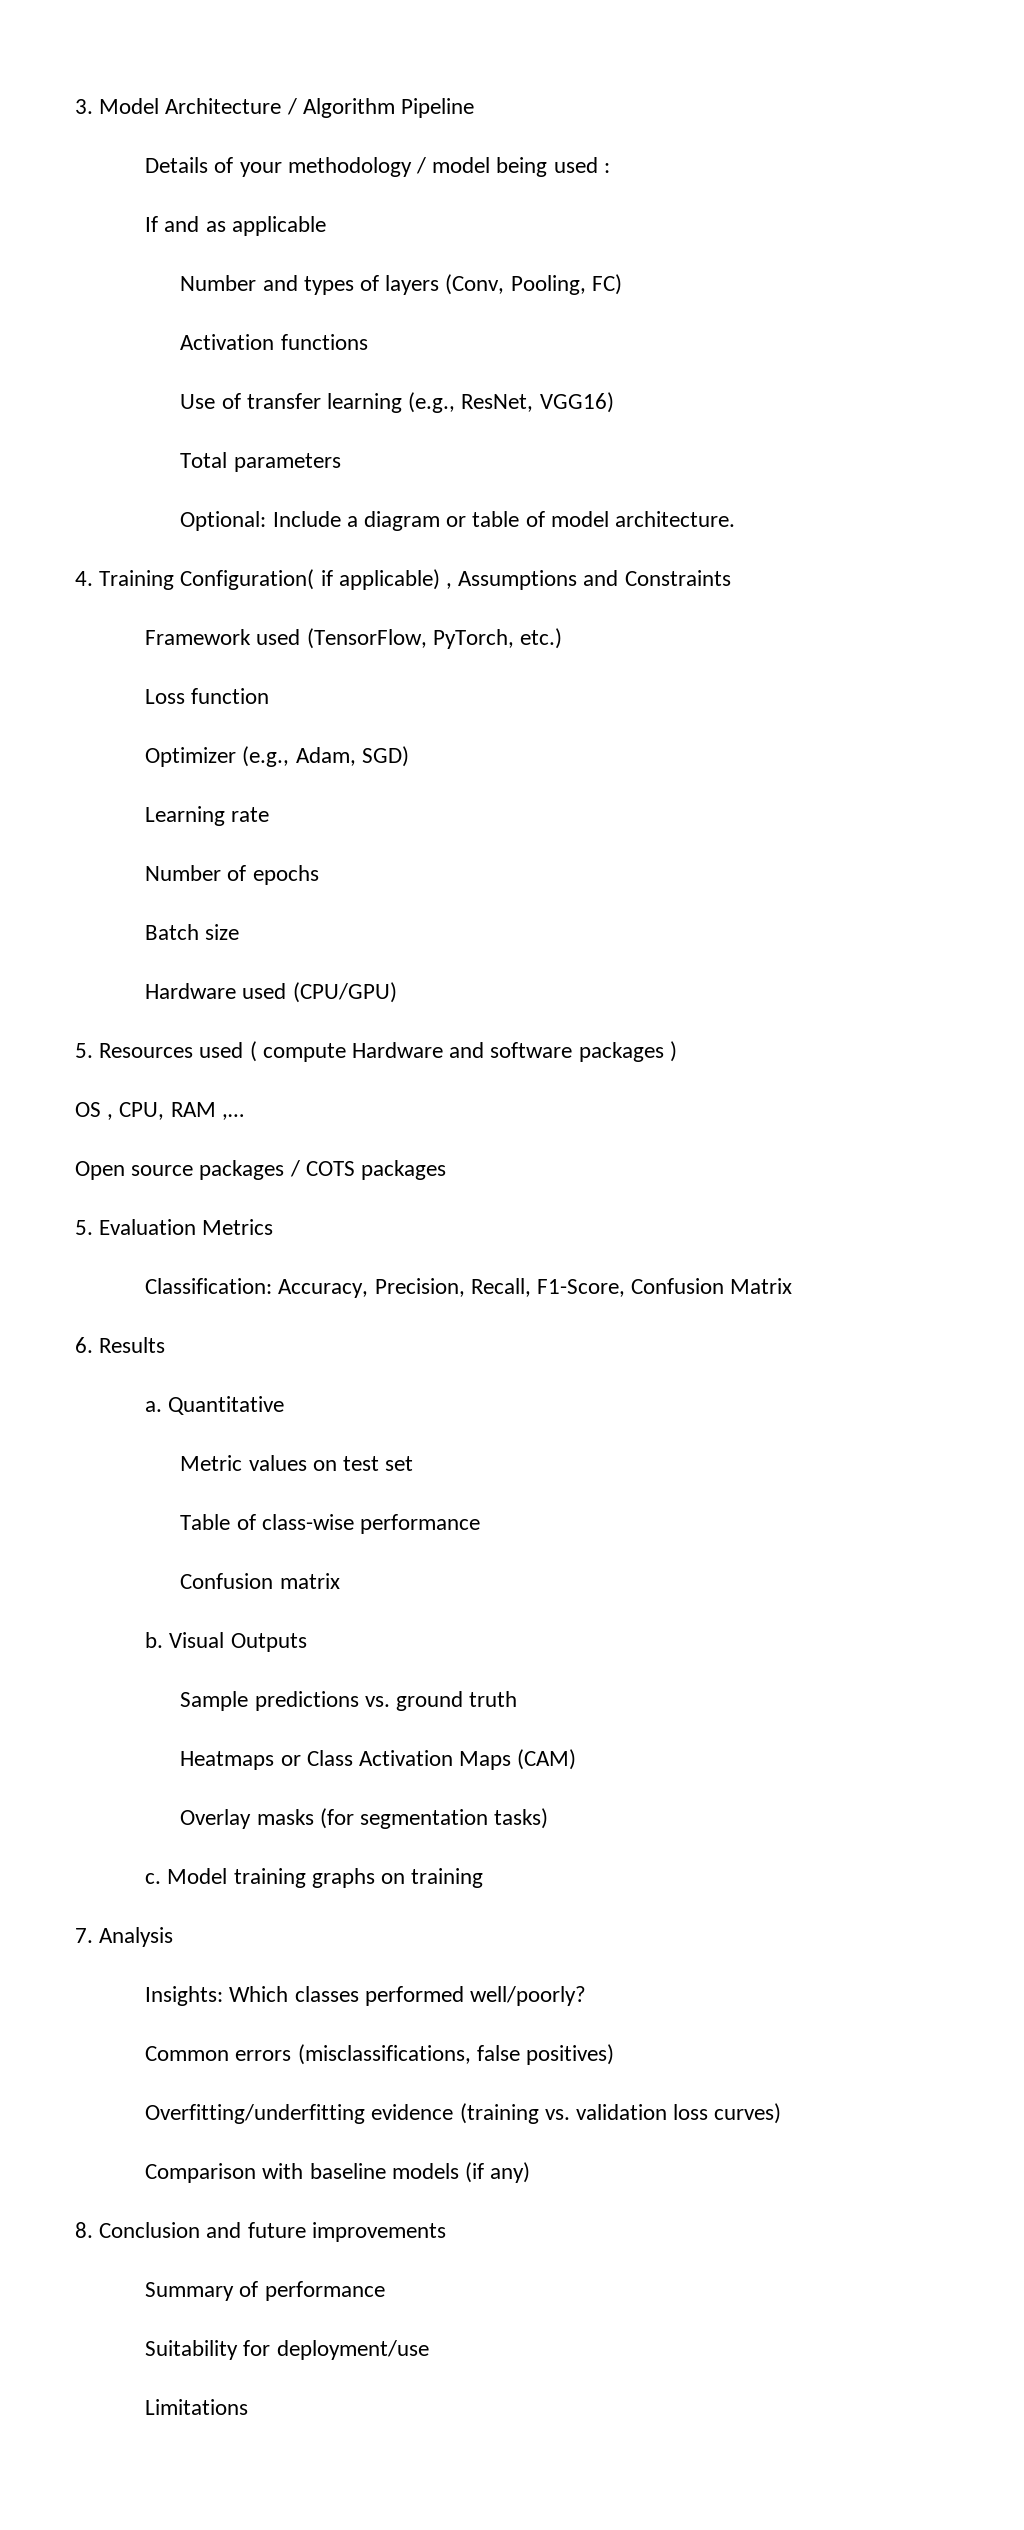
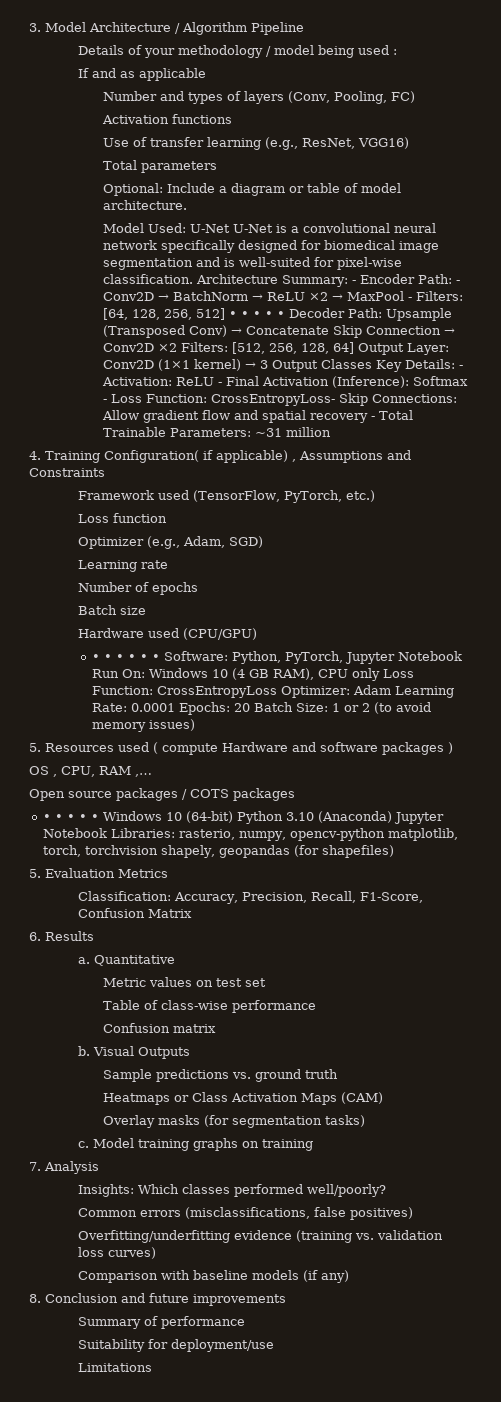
+ Model Used: U-Net U-Net is a convolutional neural network specifically designed for biomedical image segmentation and is well-suited for pixel-wise classification. Architecture Summary: - Encoder Path: - Conv2D → BatchNorm → ReLU ×2 → MaxPool - Filters: [64, 128, 256, 512] • • • • • Decoder Path: Upsample (Transposed Conv) → Concatenate Skip Connection → Conv2D ×2 Filters: [512, 256, 128, 64] Output Layer: Conv2D (1×1 kernel) → 3 Output Classes Key Details: - Activation: ReLU - Final Activation (Inference): Softmax - Loss Function: CrossEntropyLoss- Skip Connections: Allow gradient flow and spatial recovery - Total Trainable Parameters: ~31 million
+ • • • • • • Software: Python, PyTorch, Jupyter Notebook Run On: Windows 10 (4 GB RAM), CPU only Loss Function: CrossEntropyLoss Optimizer: Adam Learning Rate: 0.0001 Epochs: 20 Batch Size: 1 or 2 (to avoid memory issues)
+ • • • • • Windows 10 (64-bit) Python 3.10 (Anaconda) Jupyter Notebook Libraries: rasterio, numpy, opencv-python matplotlib, torch, torchvision shapely, geopandas (for shapefiles)

